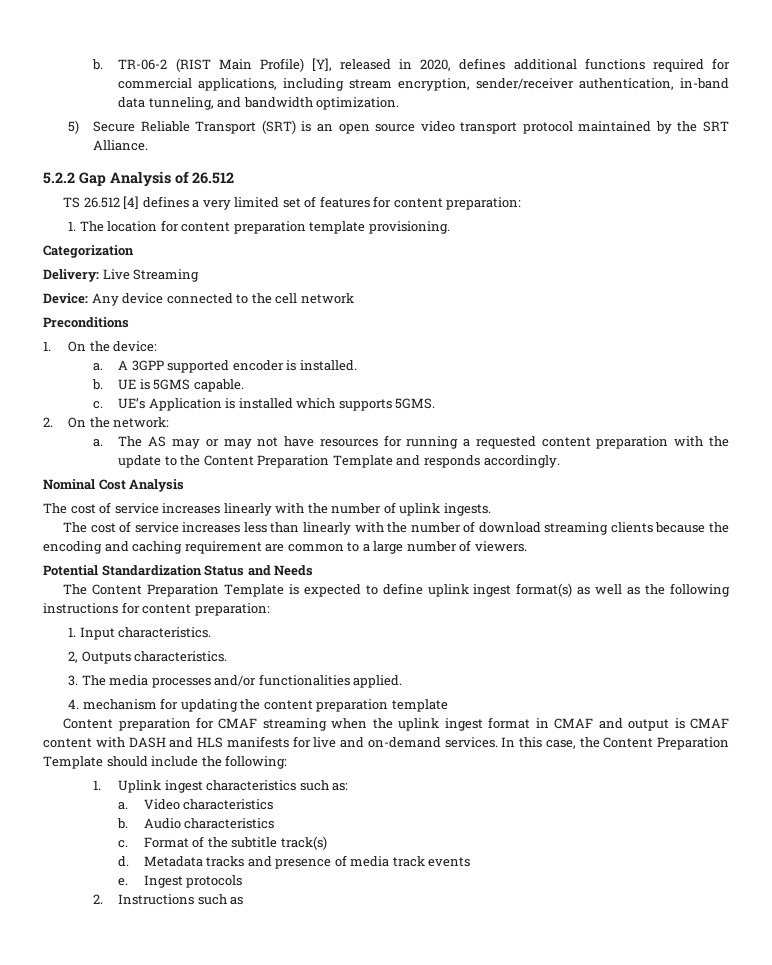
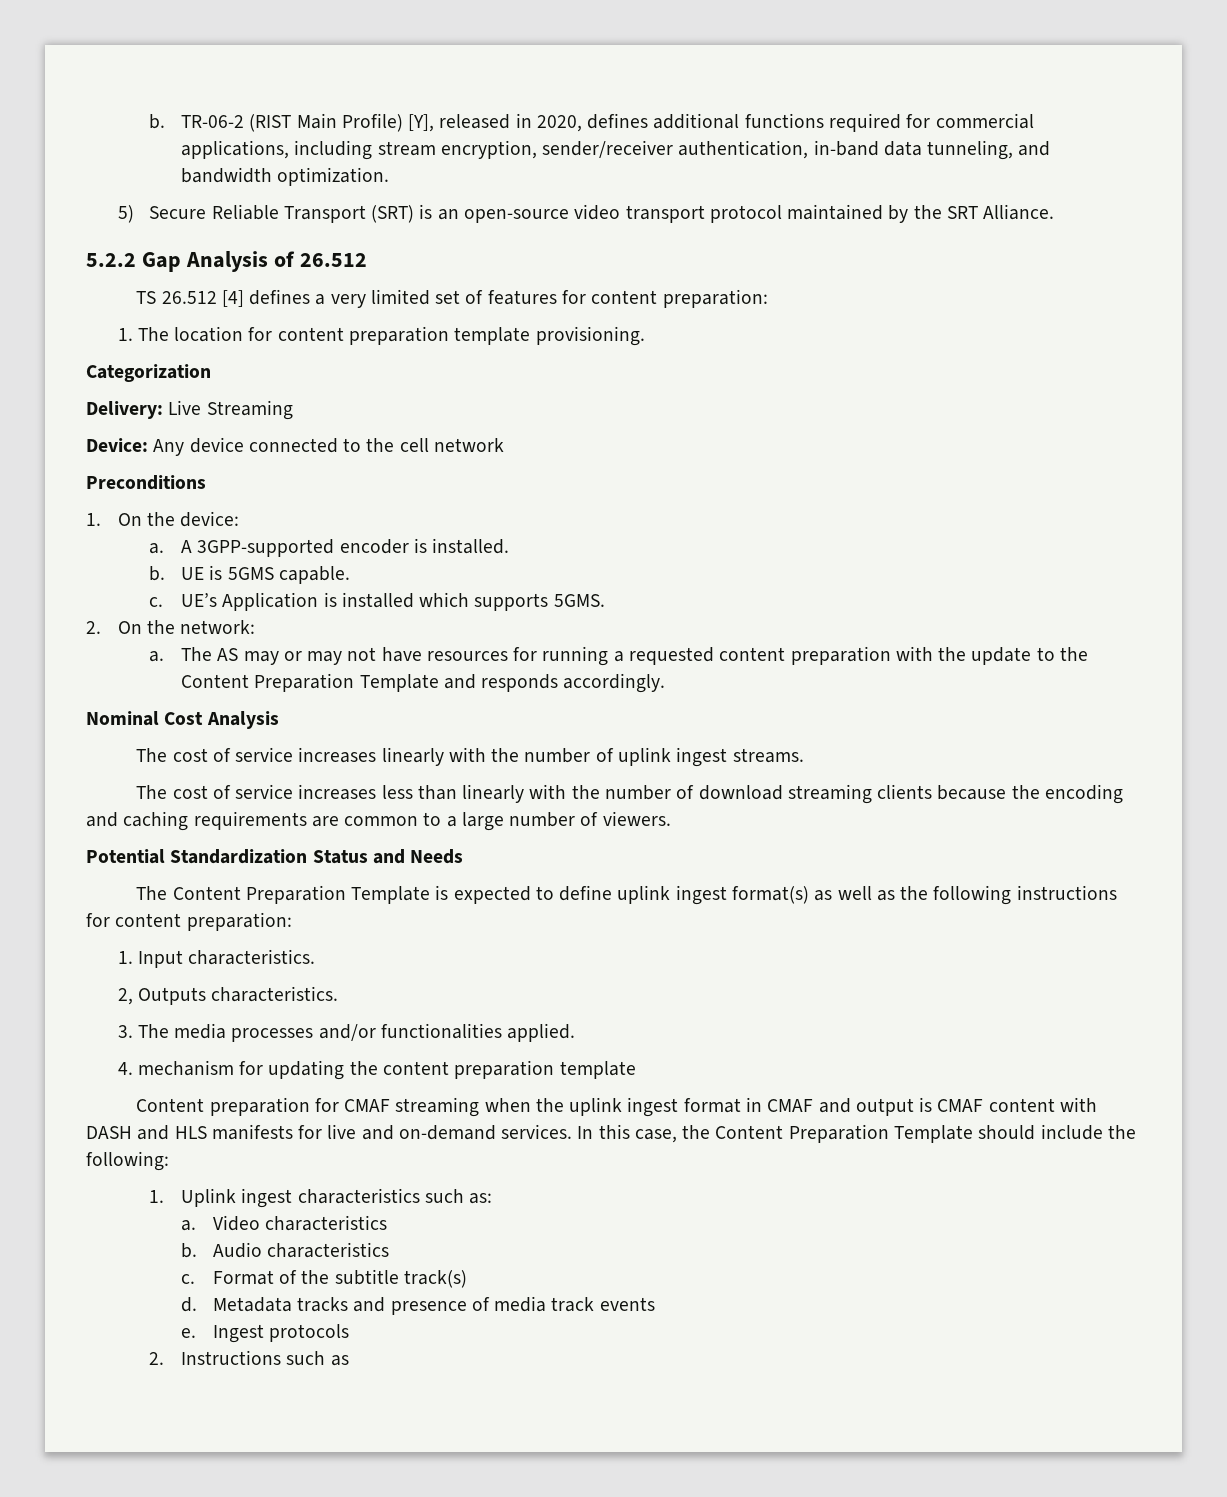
- 5) Secure Reliable Transport (SRT) is an open source video transport protocol maintained by the SRT Alliance.
+ 5) Secure Reliable Transport (SRT) is an open-source video transport protocol maintained by the SRT Alliance.
- A 3GPP supported encoder is installed.
+ A 3GPP-supported encoder is installed.
- The cost of service increases linearly with the number of uplink ingests.
+ The cost of service increases linearly with the number of uplink ingest streams.
- The cost of service increases less than linearly with the number of download streaming clients because the encoding and caching requirement are common to a large number of viewers.
+ The cost of service increases less than linearly with the number of download streaming clients because the encoding and caching requirements are common to a large number of viewers.

